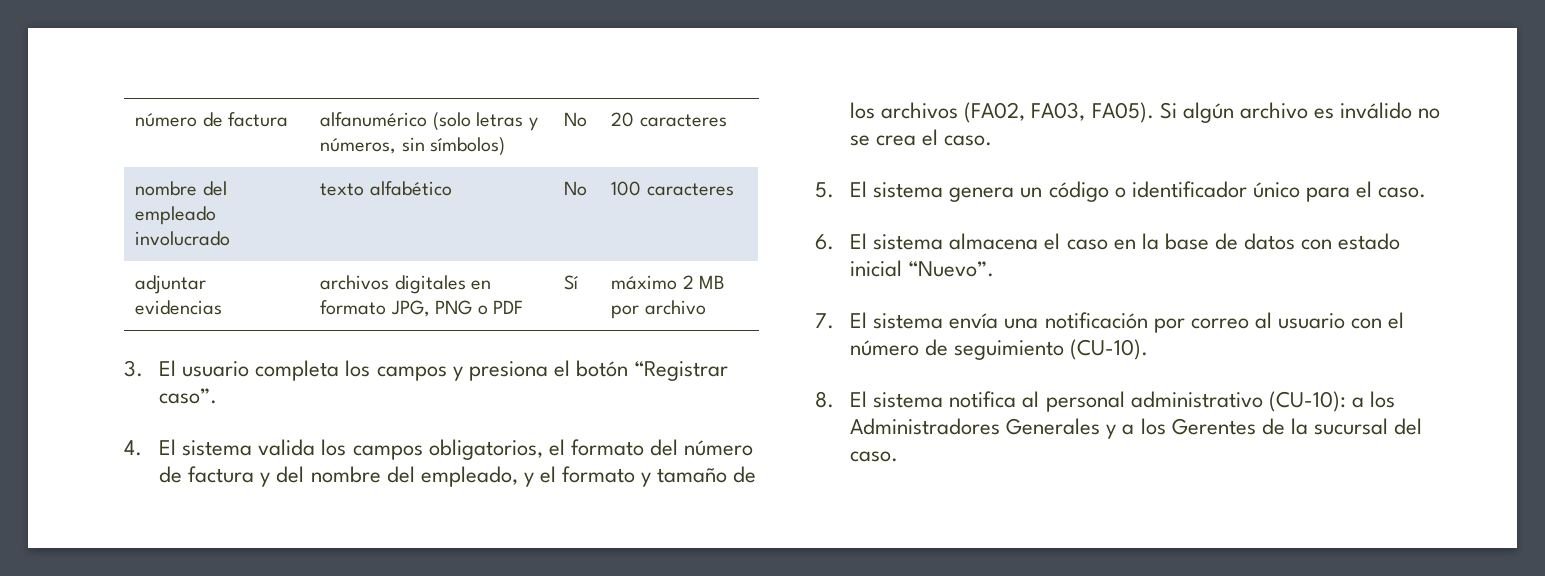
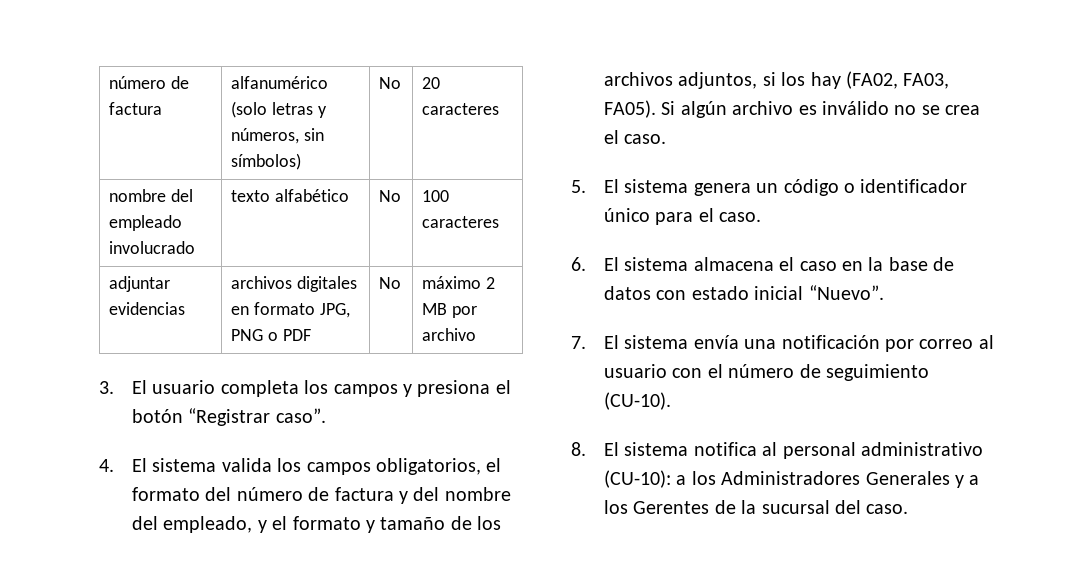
- adjuntar evidencias | archivos digitales en formato JPG, PNG o PDF | Sí | máximo 2 MB por archivo
+ adjuntar evidencias | archivos digitales en formato JPG, PNG o PDF | No | máximo 2 MB por archivo
- 4. El sistema valida los campos obligatorios, el formato del número de factura y del nombre del empleado, y el formato y tamaño de los archivos (FA02, FA03, FA05).
+ 4. El sistema valida los campos obligatorios, el formato del número de factura y del nombre del empleado, y el formato y tamaño de los archivos adjuntos, si los hay (FA02, FA03, FA05).

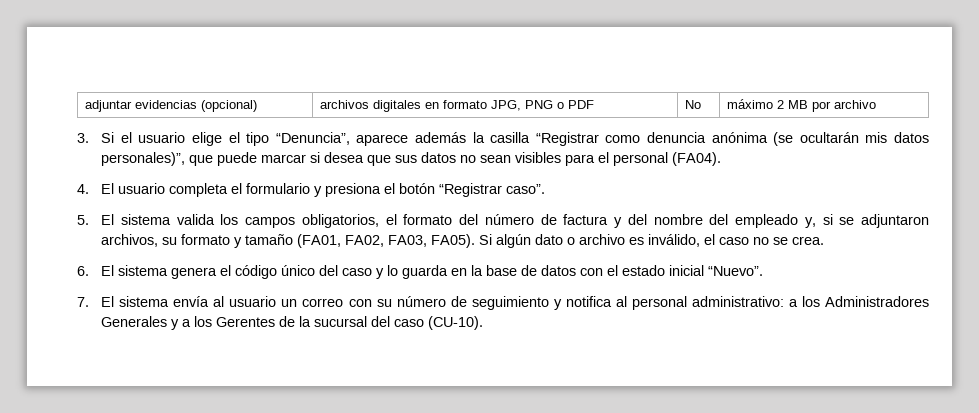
- número de factura | alfanumérico (solo letras y números, sin símbolos) | No | 20 caracteres
- nombre del empleado involucrado | texto alfabético | No | 100 caracteres
- adjuntar evidencias | archivos digitales en formato JPG, PNG o PDF | No | máximo 2 MB por archivo
+ adjuntar evidencias (opcional) | archivos digitales en formato JPG, PNG o PDF | No | máximo 2 MB por archivo
- 3. El usuario completa los campos y presiona el botón “Registrar caso”.
+ 3. Si el usuario elige el tipo “Denuncia”, aparece además la casilla “Registrar como denuncia anónima (se ocultarán mis datos personales)”, que puede marcar si desea que sus datos no sean visibles para el personal (FA04).
+ 4. El usuario completa el formulario y presiona el botón “Registrar caso”.
- 4. El sistema valida los campos obligatorios, el formato del número de factura y del nombre del empleado, y el formato y tamaño de los archivos adjuntos, si los hay (FA02, FA03, FA05). Si algún archivo es inválido no se crea el caso.
- 5. El sistema genera un código o identificador único para el caso.
- 6. El sistema almacena el caso en la base de datos con estado inicial “Nuevo”.
+ 5. El sistema valida los campos obligatorios, el formato del número de factura y del nombre del empleado y, si se adjuntaron archivos, su formato y tamaño (FA01, FA02, FA03, FA05). Si algún dato o archivo es inválido, el caso no se crea.
+ 6. El sistema genera el código único del caso y lo guarda en la base de datos con el estado inicial “Nuevo”.
- 7. El sistema envía una notificación por correo al usuario con el número de seguimiento (CU-10).
- 8. El sistema notifica al personal administrativo (CU-10): a los Administradores Generales y a los Gerentes de la sucursal del caso.
+ 7. El sistema envía al usuario un correo con su número de seguimiento y notifica al personal administrativo: a los Administradores Generales y a los Gerentes de la sucursal del caso (CU-10).

